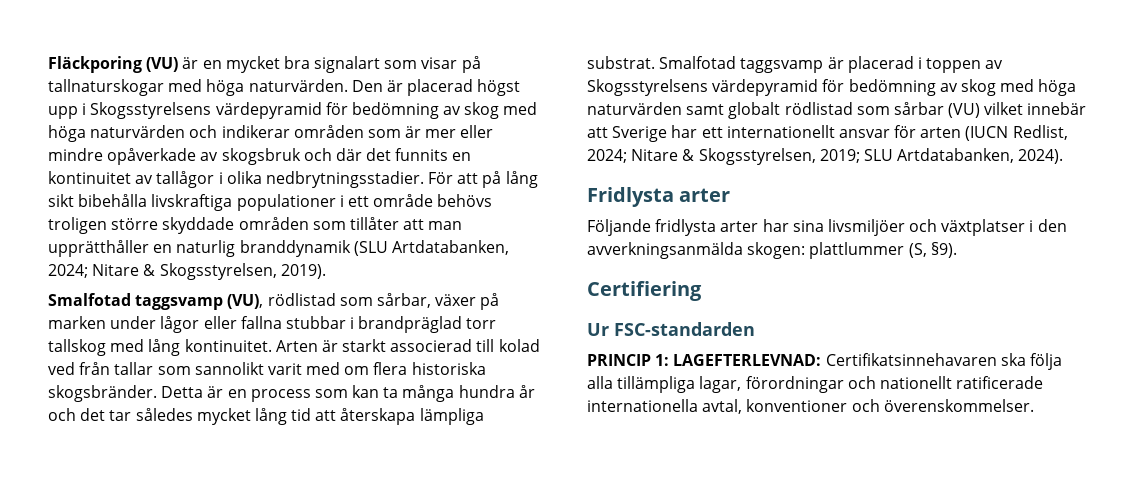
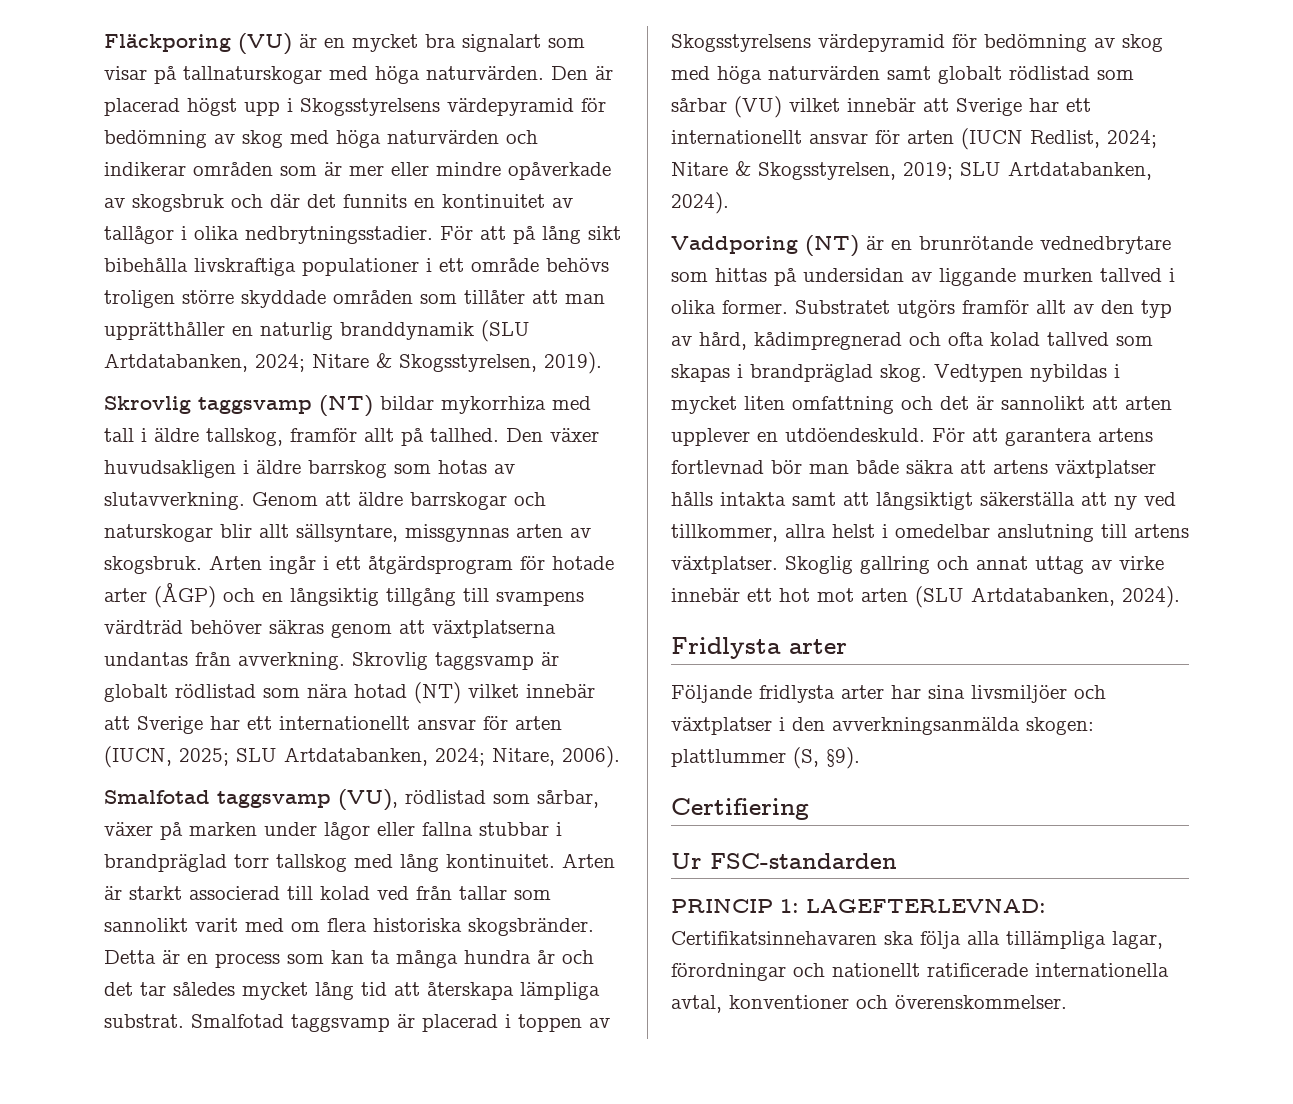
+ Skrovlig taggsvamp (NT) bildar mykorrhiza med tall i äldre tallskog, framför allt på tallhed. Den växer huvudsakligen i äldre barrskog som hotas av slutavverkning. Genom att äldre barrskogar och naturskogar blir allt sällsyntare, missgynnas arten av skogsbruk. Arten ingår i ett åtgärdsprogram för hotade arter (ÅGP) och en långsiktig tillgång till svampens värdträd behöver säkras genom att växtplatserna undantas från avverkning. Skrovlig taggsvamp är globalt rödlistad som nära hotad (NT) vilket innebär att Sverige har ett internationellt ansvar för arten (IUCN, 2025; SLU Artdatabanken, 2024; Nitare, 2006).
+ Vaddporing (NT) är en brunrötande vednedbrytare som hittas på undersidan av liggande murken tallved i olika former. Substratet utgörs framför allt av den typ av hård, kådimpregnerad och ofta kolad tallved som skapas i brandpräglad skog. Vedtypen nybildas i mycket liten omfattning och det är sannolikt att arten upplever en utdöendeskuld. För att garantera artens fortlevnad bör man både säkra att artens växtplatser hålls intakta samt att långsiktigt säkerställa att ny ved tillkommer, allra helst i omedelbar anslutning till artens växtplatser. Skoglig gallring och annat uttag av virke innebär ett hot mot arten (SLU Artdatabanken, 2024).

